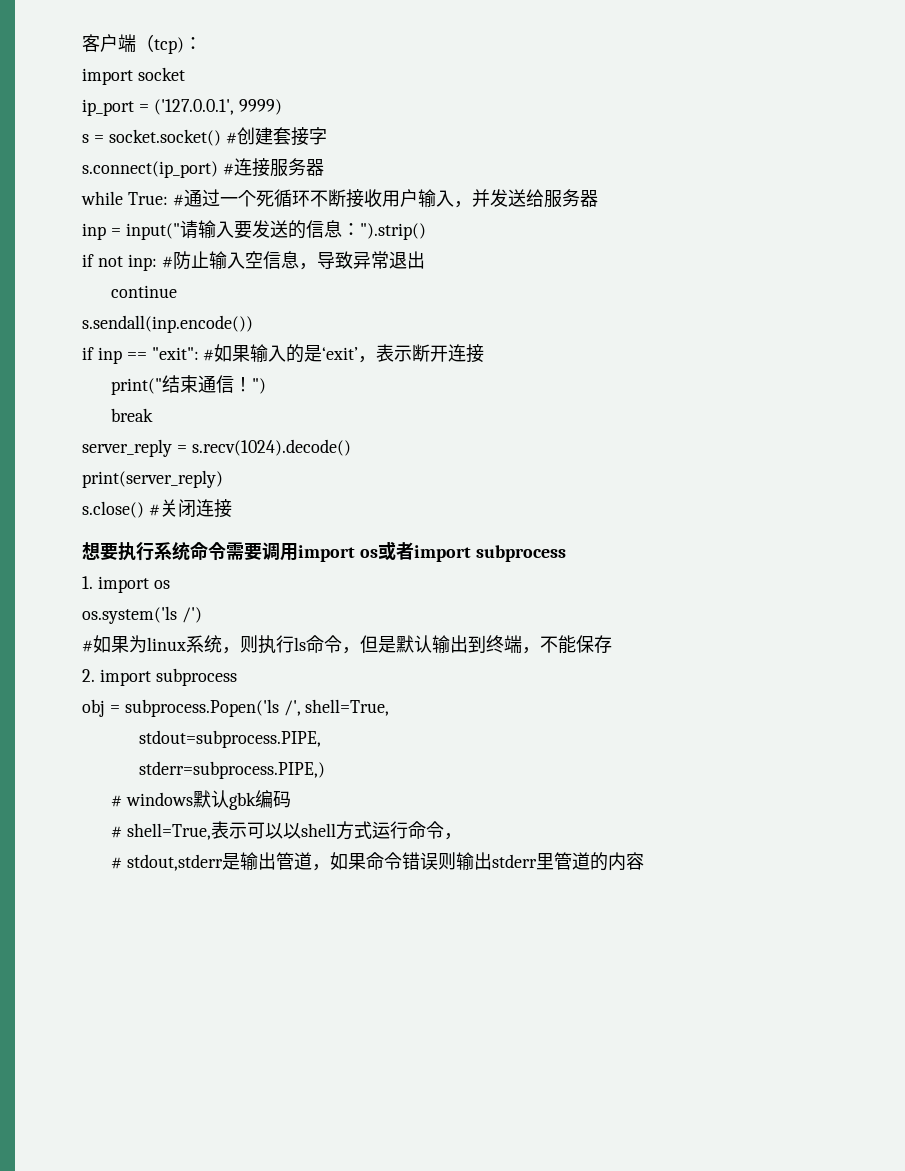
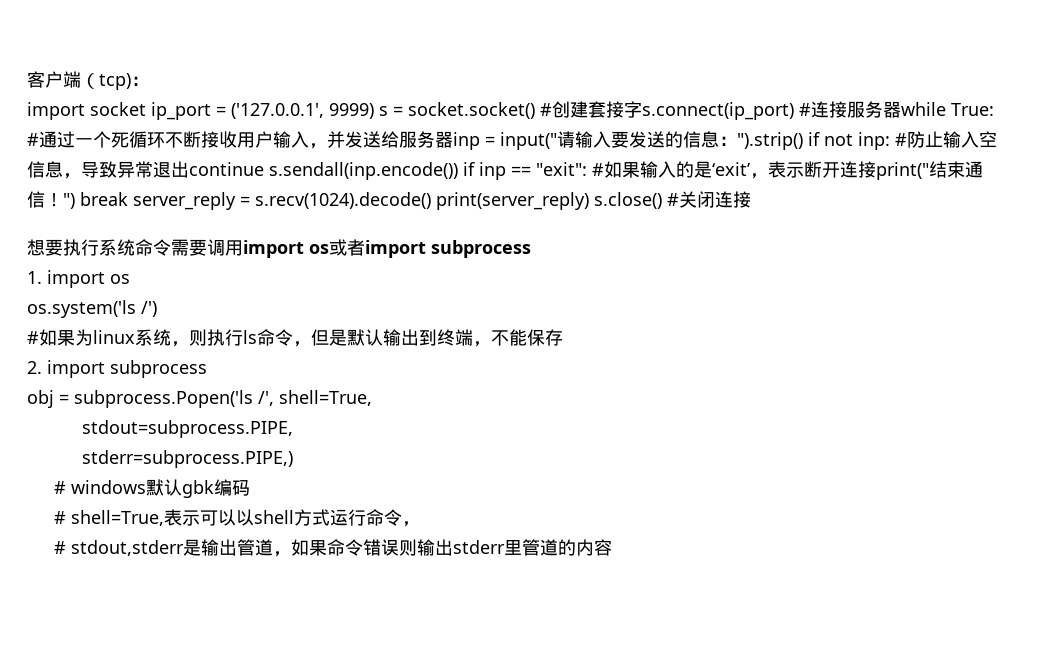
- import socket
- ip_port = ('127.0.0.1', 9999)
- s = socket.socket() #创建套接字
- s.connect(ip_port) #连接服务器
- while True:
+ import socket ip_port = ('127.0.0.1', 9999) s = socket.socket() #创建套接字s.connect(ip_port) #连接服务器while True:
- #通过一个死循环不断接收用户输入，并发送给服务器
- inp = input("请输入要发送的信息：
+ #通过一个死循环不断接收用户输入，并发送给服务器inp = input("请输入要发送的信息：
- ").strip()
- if not inp:
+ ").strip() if not inp:
- #防止输入空信息，导致异常退出
- continue
- s.sendall(inp.encode())
- if inp == "exit":
+ #防止输入空信息，导致异常退出continue s.sendall(inp.encode()) if inp == "exit":
- #如果输入的是‘exit’，表示断开连接
- print("结束通信！
+ #如果输入的是‘exit’，表示断开连接print("结束通信！
- ")
- break
- server_reply = s.recv(1024).decode()
- print(server_reply)
- s.close() #关闭连接
+ ") break server_reply = s.recv(1024).decode() print(server_reply) s.close() #关闭连接

